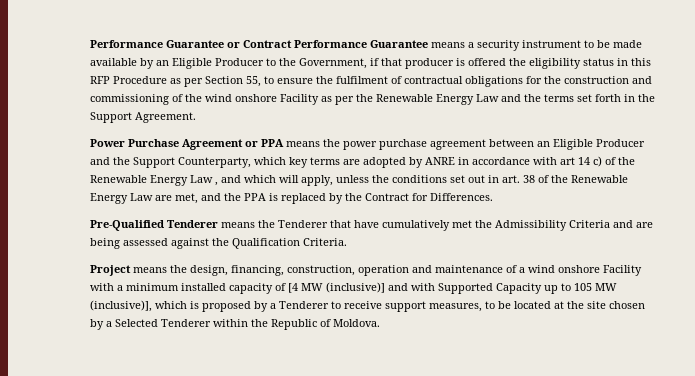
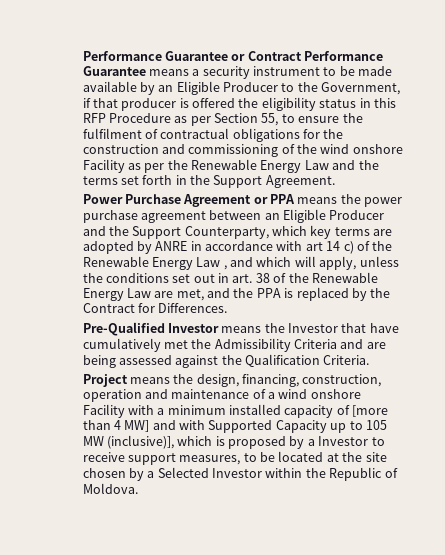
- Pre-Qualified Tenderer means the Tenderer that have cumulatively met the Admissibility Criteria and are being assessed against the Qualification Criteria.
+ Pre-Qualified Investor means the Investor that have cumulatively met the Admissibility Criteria and are being assessed against the Qualification Criteria.
- Project means the design, financing, construction, operation and maintenance of a wind onshore Facility with a minimum installed capacity of [4 MW (inclusive)] and with Supported Capacity up to 105 MW (inclusive)], which is proposed by a Tenderer to receive support measures, to be located at the site chosen by a Selected Tenderer within the Republic of Moldova.
+ Project means the design, financing, construction, operation and maintenance of a wind onshore Facility with a minimum installed capacity of [more than 4 MW] and with Supported Capacity up to 105 MW (inclusive)], which is proposed by a Investor to receive support measures, to be located at the site chosen by a Selected Investor within the Republic of Moldova.

